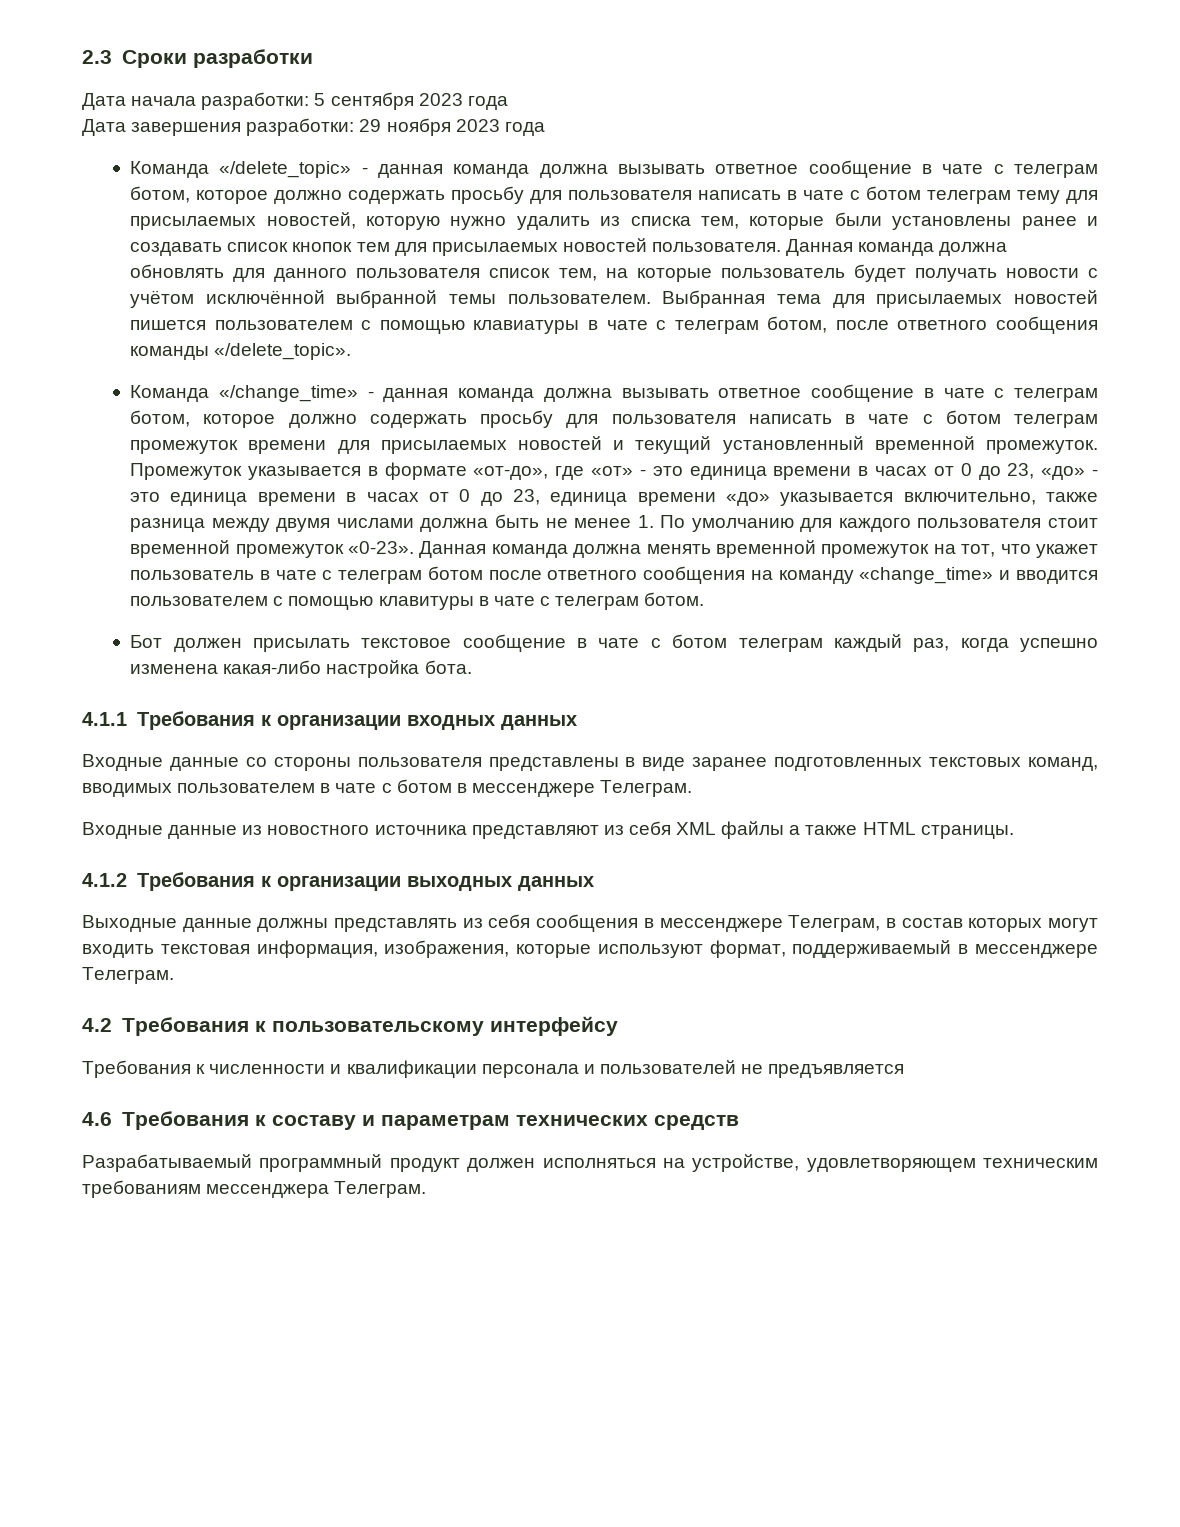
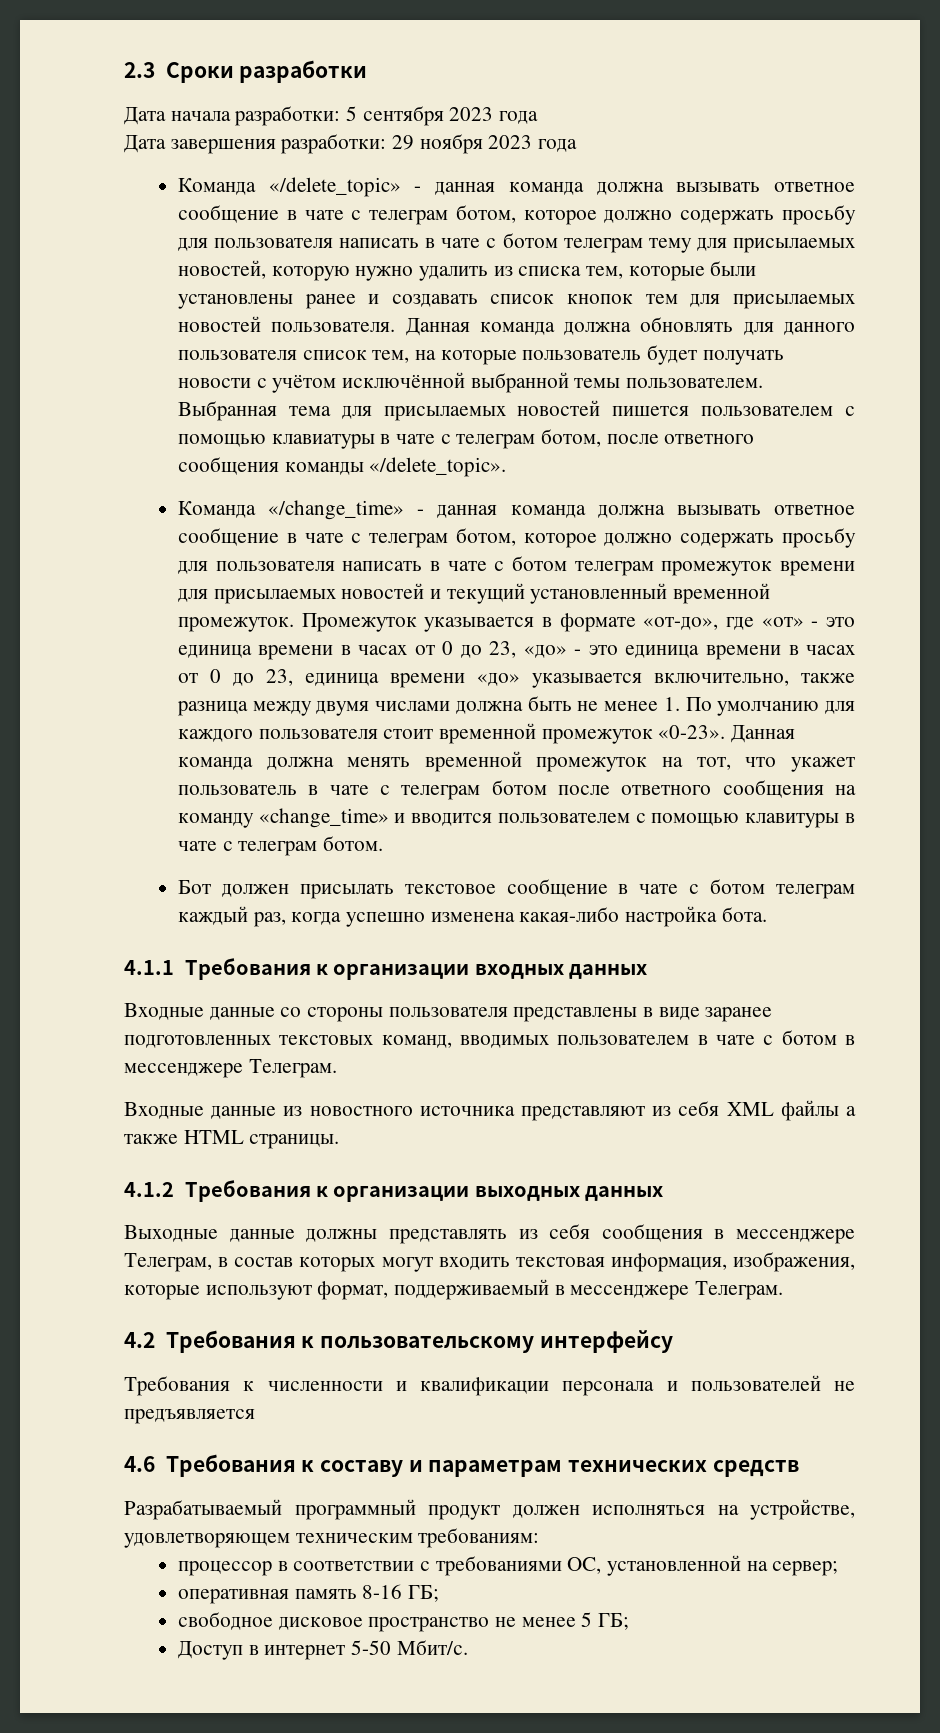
- Разрабатываемый программный продукт должен исполняться на устройстве, удовлетворяющем техническим требованиям мессенджера Телеграм.
+ Разрабатываемый программный продукт должен исполняться на устройстве, удовлетворяющем техническим требованиям:
+ процессор в соответствии с требованиями ОС, установленной на сервер;
+ оперативная память 8-16 ГБ;
+ свободное дисковое пространство не менее 5 ГБ;
+ Доступ в интернет 5-50 Мбит/с.

